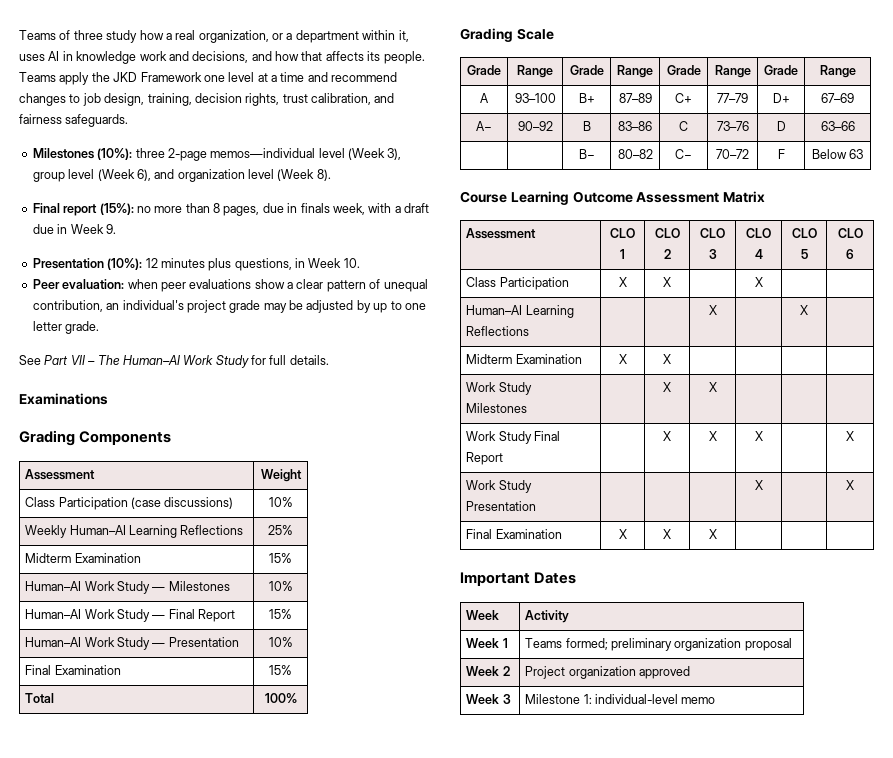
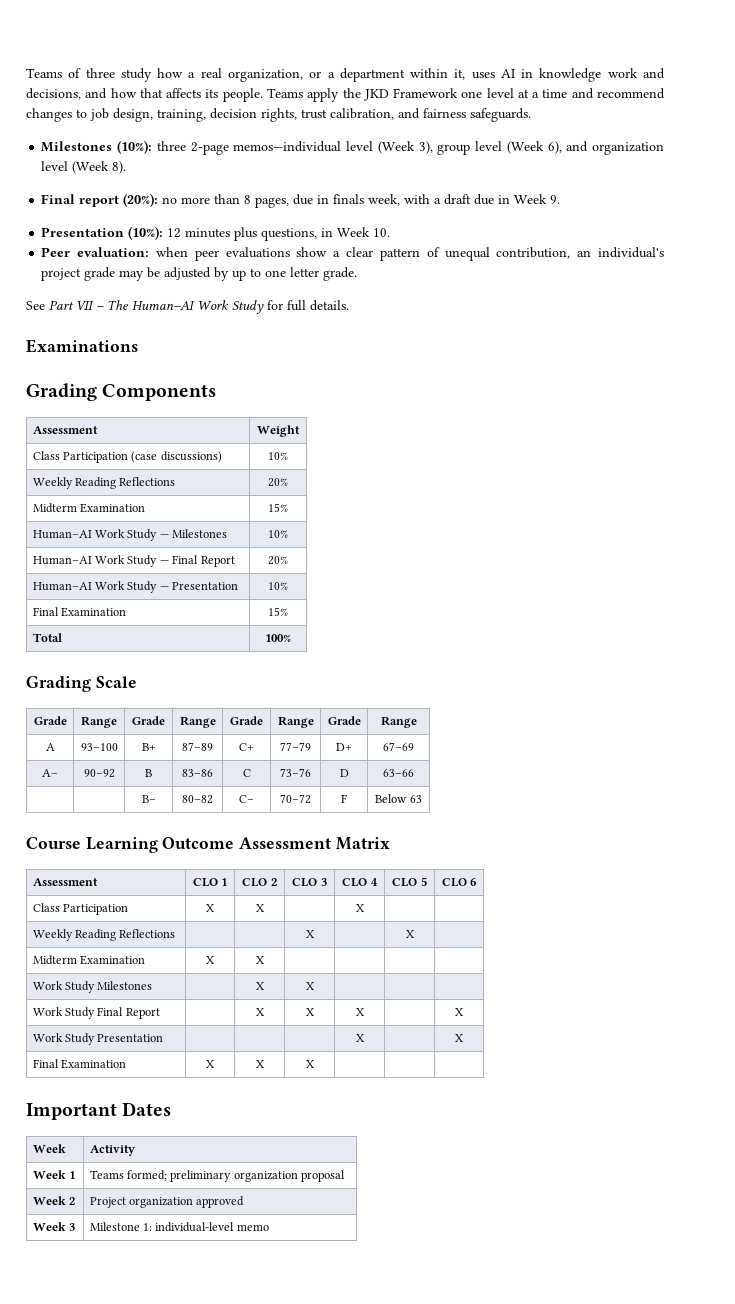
- Final report (15%): no more than 8 pages, due in finals week, with a draft due in Week 9.
+ Final report (20%): no more than 8 pages, due in finals week, with a draft due in Week 9.
- Weekly Human–AI Learning Reflections | 25%
+ Weekly Reading Reflections | 20%
- Human–AI Work Study — Final Report | 15%
+ Human–AI Work Study — Final Report | 20%
- Human–AI Learning Reflections | | | X | | X |
+ Weekly Reading Reflections | | | X | | X |

